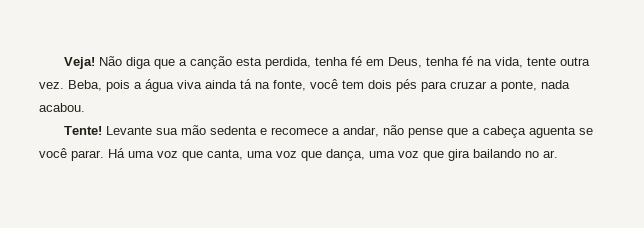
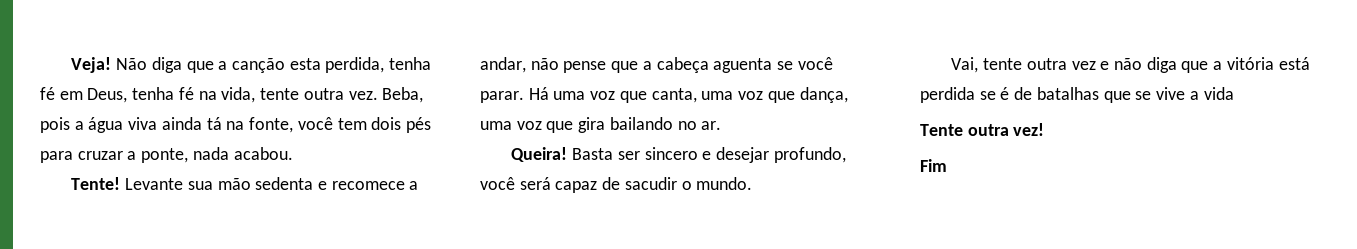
+ Queira! Basta ser sincero e desejar profundo, você será capaz de sacudir o mundo.
+ Vai, tente outra vez e não diga que a vitória está perdida se é de batalhas que se vive a vida
+ Tente outra vez!
+ Fim

